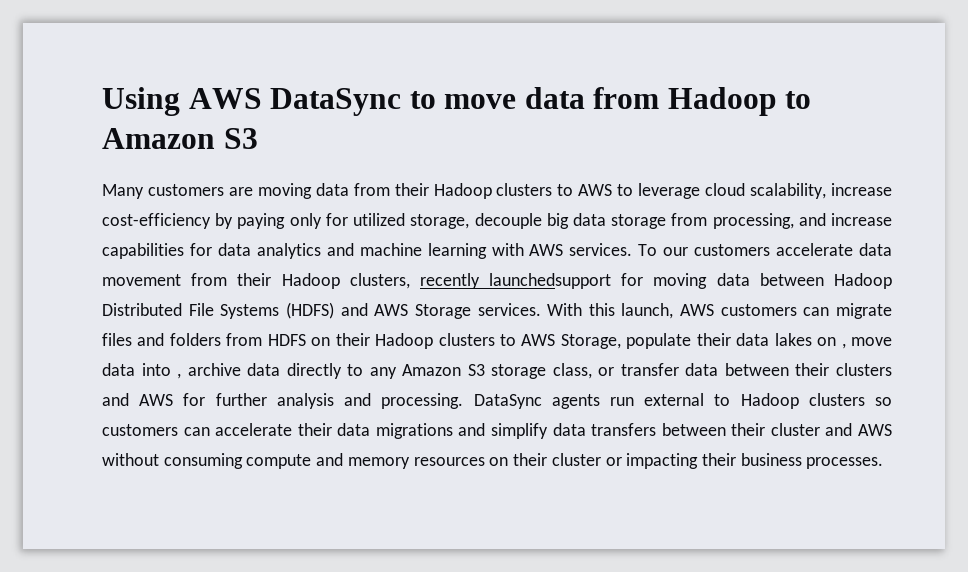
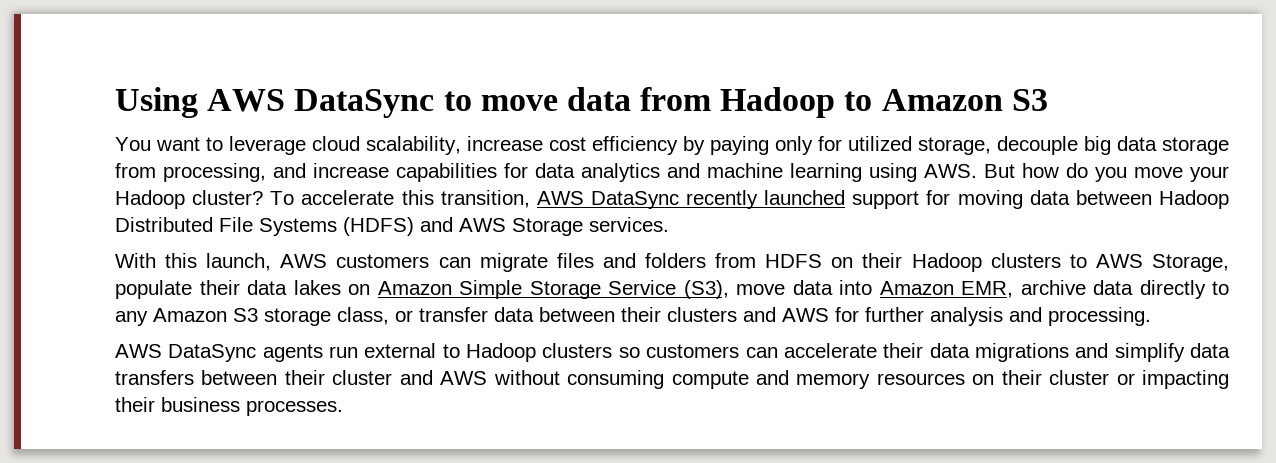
- Many customers are moving data from their Hadoop clusters to AWS to leverage cloud scalability, increase cost-efficiency by paying only for utilized storage, decouple big data storage from processing, and increase capabilities for data analytics and machine learning with AWS services. To our customers accelerate data movement from their Hadoop clusters, recently launchedsupport for moving data between Hadoop Distributed File Systems (HDFS) and AWS Storage services. With this launch, AWS customers can migrate files and folders from HDFS on their Hadoop clusters to AWS Storage, populate their data lakes on , move data into , archive data directly to any Amazon S3 storage class, or transfer data between their clusters and AWS for further analysis and processing. DataSync agents run external to Hadoop clusters so customers can accelerate their data migrations and simplify data transfers between their cluster and AWS without consuming compute and memory resources on their cluster or impacting their business processes.
+ You want to leverage cloud scalability, increase cost efficiency by paying only for utilized storage, decouple big data storage from processing, and increase capabilities for data analytics and machine learning using AWS. But how do you move your Hadoop cluster? To accelerate this transition, AWS DataSync recently launched support for moving data between Hadoop Distributed File Systems (HDFS) and AWS Storage services.
+ With this launch, AWS customers can migrate files and folders from HDFS on their Hadoop clusters to AWS Storage, populate their data lakes on Amazon Simple Storage Service (S3), move data into Amazon EMR, archive data directly to any Amazon S3 storage class, or transfer data between their clusters and AWS for further analysis and processing.
+ AWS DataSync agents run external to Hadoop clusters so customers can accelerate their data migrations and simplify data transfers between their cluster and AWS without consuming compute and memory resources on their cluster or impacting their business processes.

